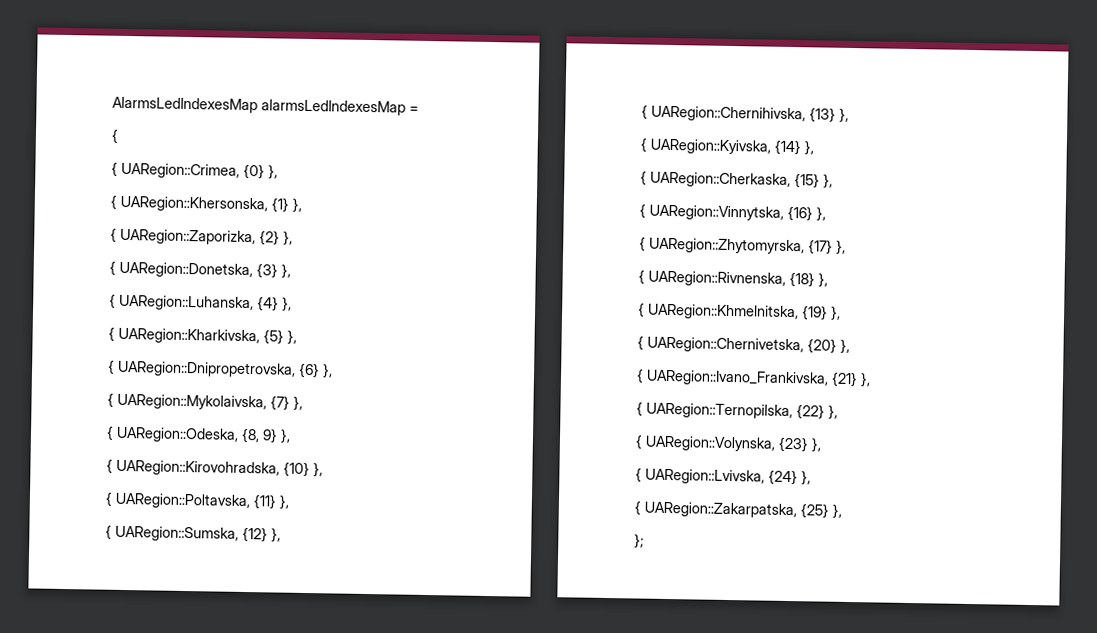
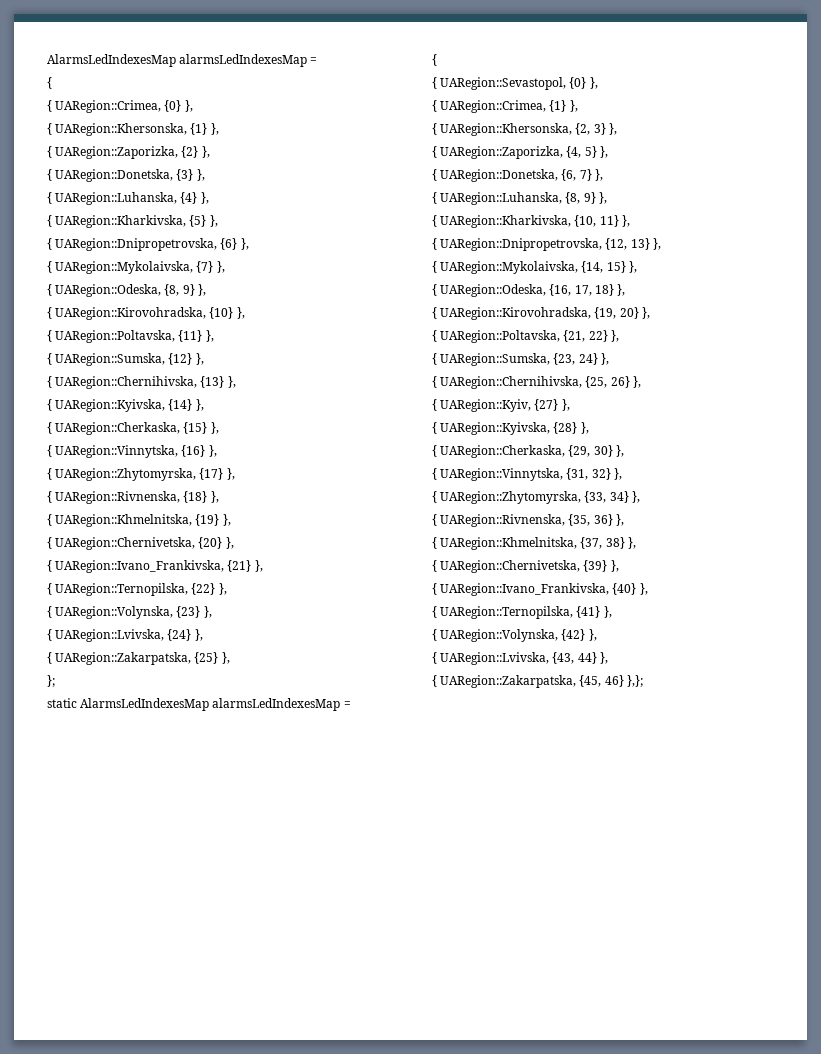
+ static AlarmsLedIndexesMap alarmsLedIndexesMap =
+ {
+ { UARegion::Sevastopol, {0} },
+ { UARegion::Crimea, {1} },
+ { UARegion::Khersonska, {2, 3} },
+ { UARegion::Zaporizka, {4, 5} },
+ { UARegion::Donetska, {6, 7} },
+ { UARegion::Luhanska, {8, 9} },
+ { UARegion::Kharkivska, {10, 11} },
+ { UARegion::Dnipropetrovska, {12, 13} },
+ { UARegion::Mykolaivska, {14, 15} },
+ { UARegion::Odeska, {16, 17, 18} },
+ { UARegion::Kirovohradska, {19, 20} },
+ { UARegion::Poltavska, {21, 22} },
+ { UARegion::Sumska, {23, 24} },
+ { UARegion::Chernihivska, {25, 26} },
+ { UARegion::Kyiv, {27} },
+ { UARegion::Kyivska, {28} },
+ { UARegion::Cherkaska, {29, 30} },
+ { UARegion::Vinnytska, {31, 32} },
+ { UARegion::Zhytomyrska, {33, 34} },
+ { UARegion::Rivnenska, {35, 36} },
+ { UARegion::Khmelnitska, {37, 38} },
+ { UARegion::Chernivetska, {39} },
+ { UARegion::Ivano_Frankivska, {40} },
+ { UARegion::Ternopilska, {41} },
+ { UARegion::Volynska, {42} },
+ { UARegion::Lvivska, {43, 44} },
+ { UARegion::Zakarpatska, {45, 46} },};

